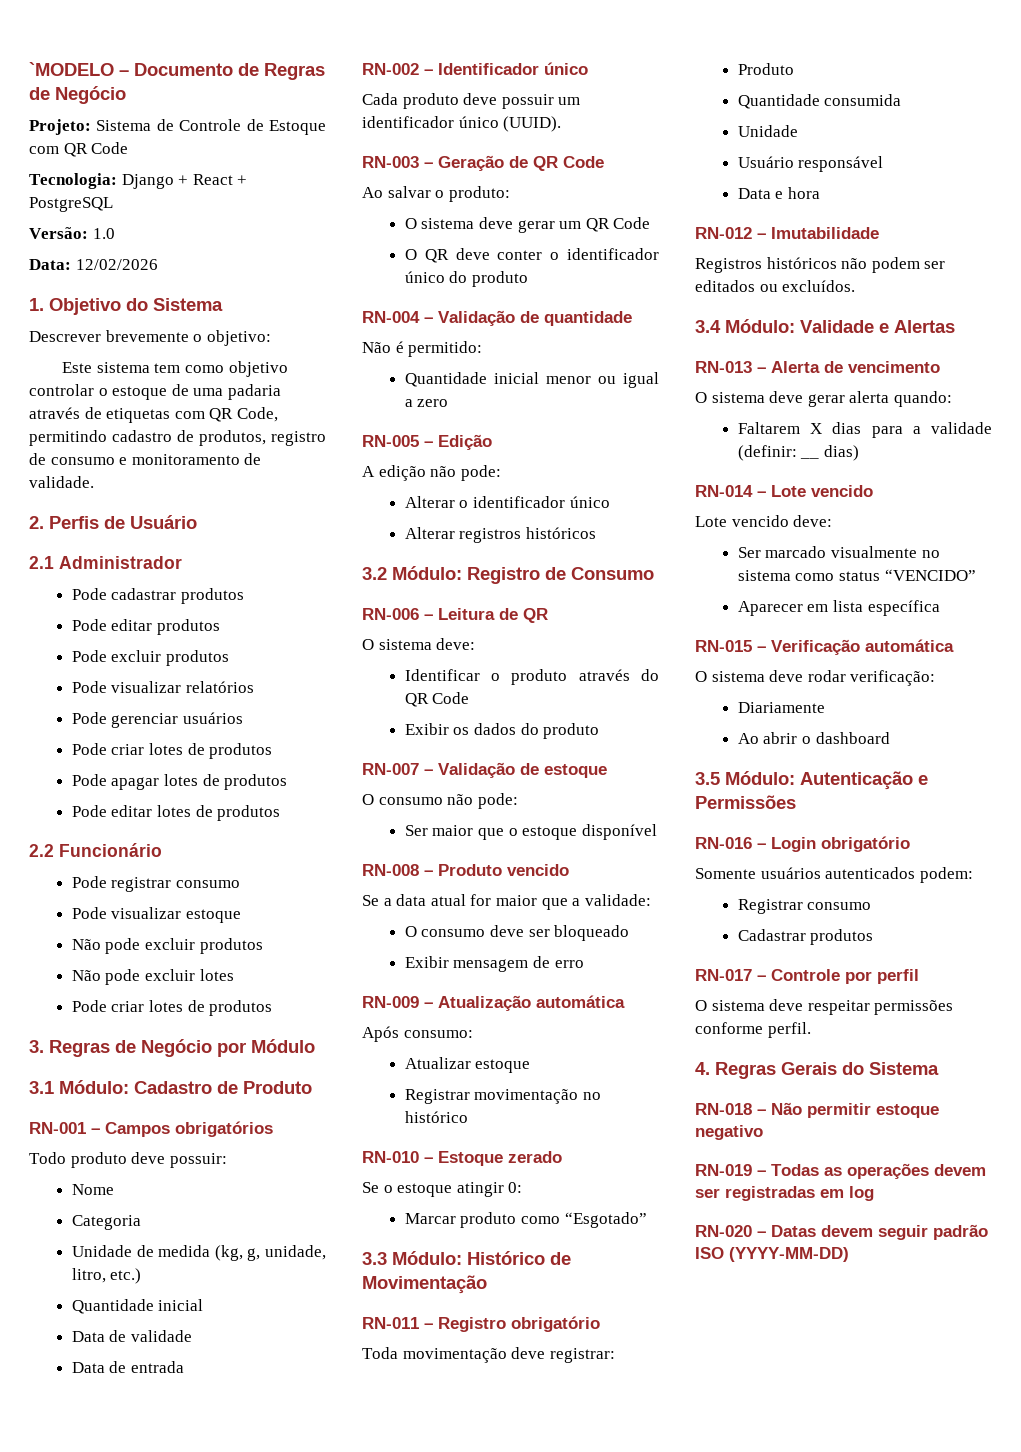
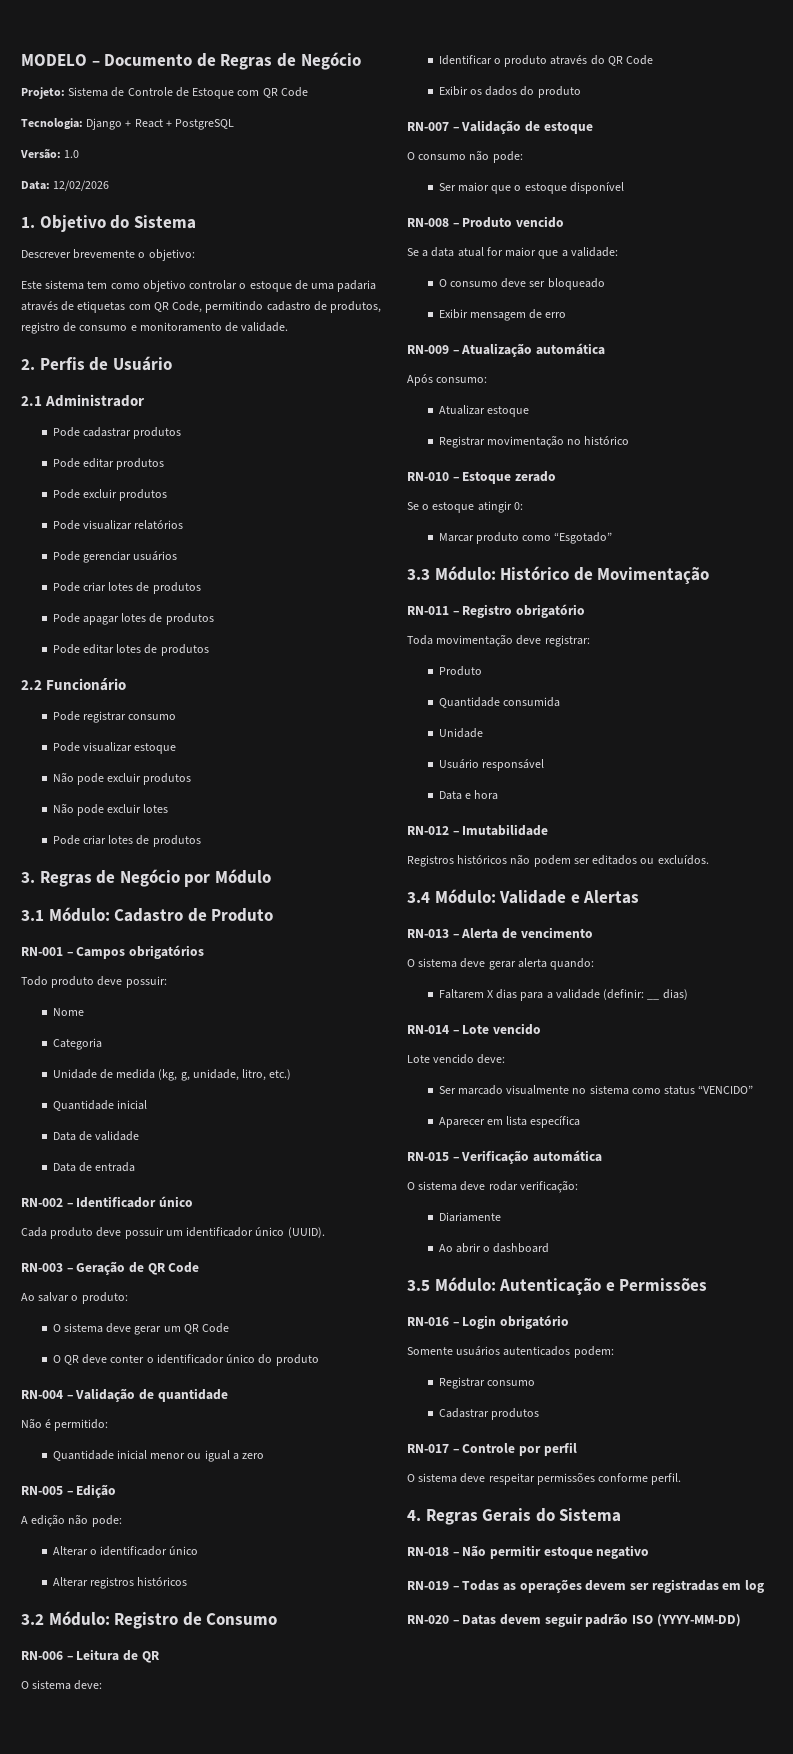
- `MODELO – Documento de Regras de Negócio
+ MODELO – Documento de Regras de Negócio

